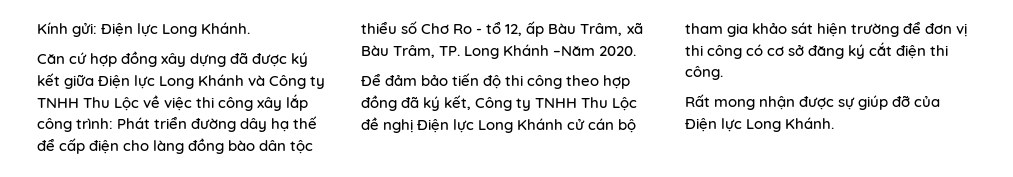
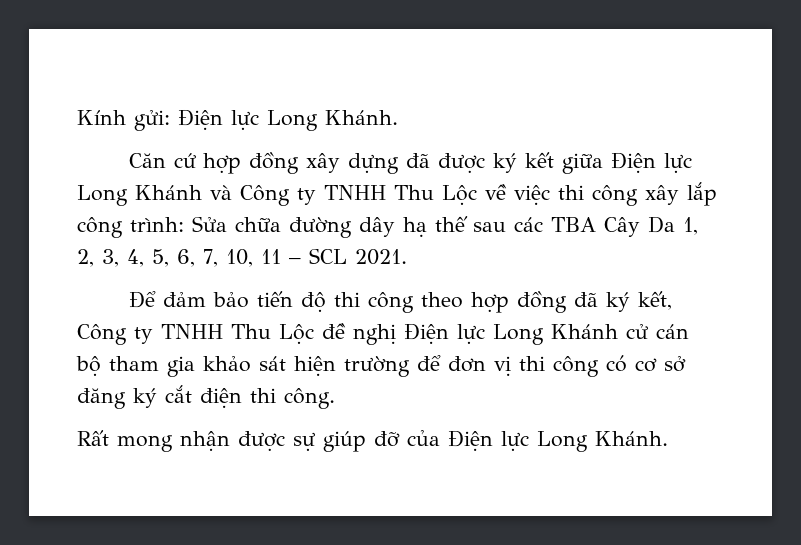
- Căn cứ hợp đồng xây dựng đã được ký kết giữa Điện lực Long Khánh và Công ty TNHH Thu Lộc về việc thi công xây lắp công trình: Phát triển đường dây hạ thế để cấp điện cho làng đồng bào dân tộc thiểu số Chơ Ro - tổ 12, ấp Bàu Trâm, xã Bàu Trâm, TP. Long Khánh –Năm 2020.
+ Căn cứ hợp đồng xây dựng đã được ký kết giữa Điện lực Long Khánh và Công ty TNHH Thu Lộc về việc thi công xây lắp công trình: Sửa chữa đường dây hạ thế sau các TBA Cây Da 1, 2, 3, 4, 5, 6, 7, 10, 11 – SCL 2021.

